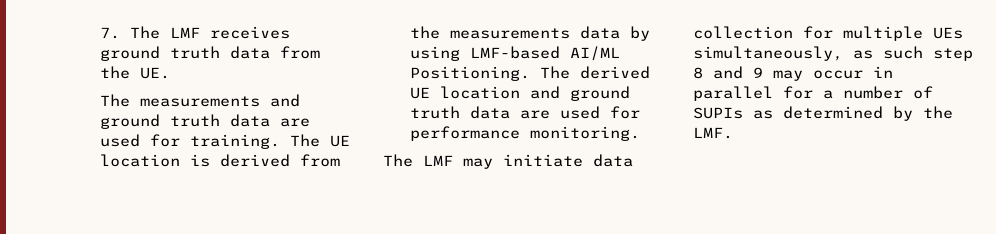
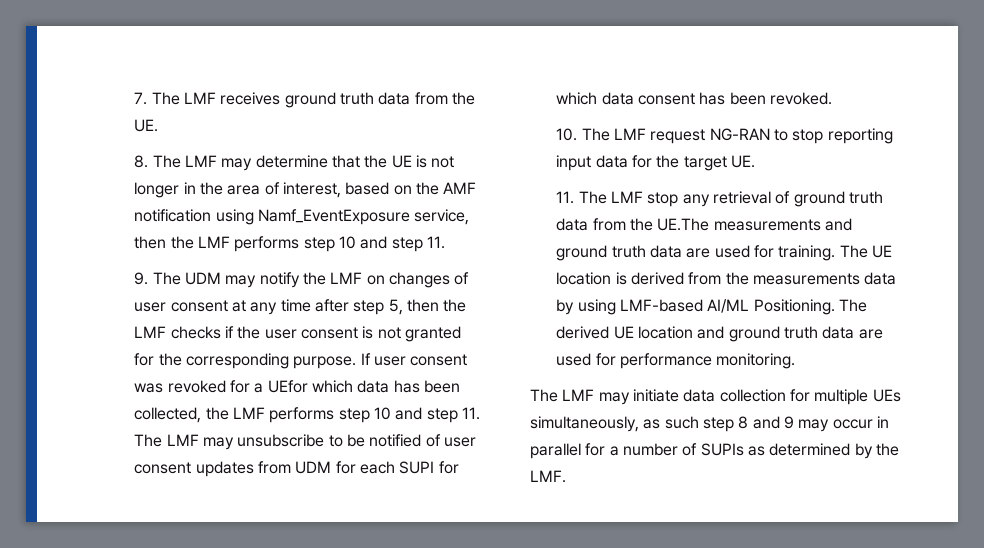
- The measurements and ground truth data are used for training.
+ 8. The LMF may determine that the UE is not longer in the area of interest, based on the AMF notification using Namf_EventExposure service, then the LMF performs step 10 and step 11.
+ 9. The UDM may notify the LMF on changes of user consent at any time after step 5, then the LMF checks if the user consent is not granted for the corresponding purpose. If user consent was revoked for a UEfor which data has been collected, the LMF performs step 10 and step 11. The LMF may unsubscribe to be notified of user consent updates from UDM for each SUPI for which data consent has been revoked.
+ 10. The LMF request NG-RAN to stop reporting input data for the target UE.
+ 11. The LMF stop any retrieval of ground truth data from the UE.The measurements and ground truth data are used for training.

